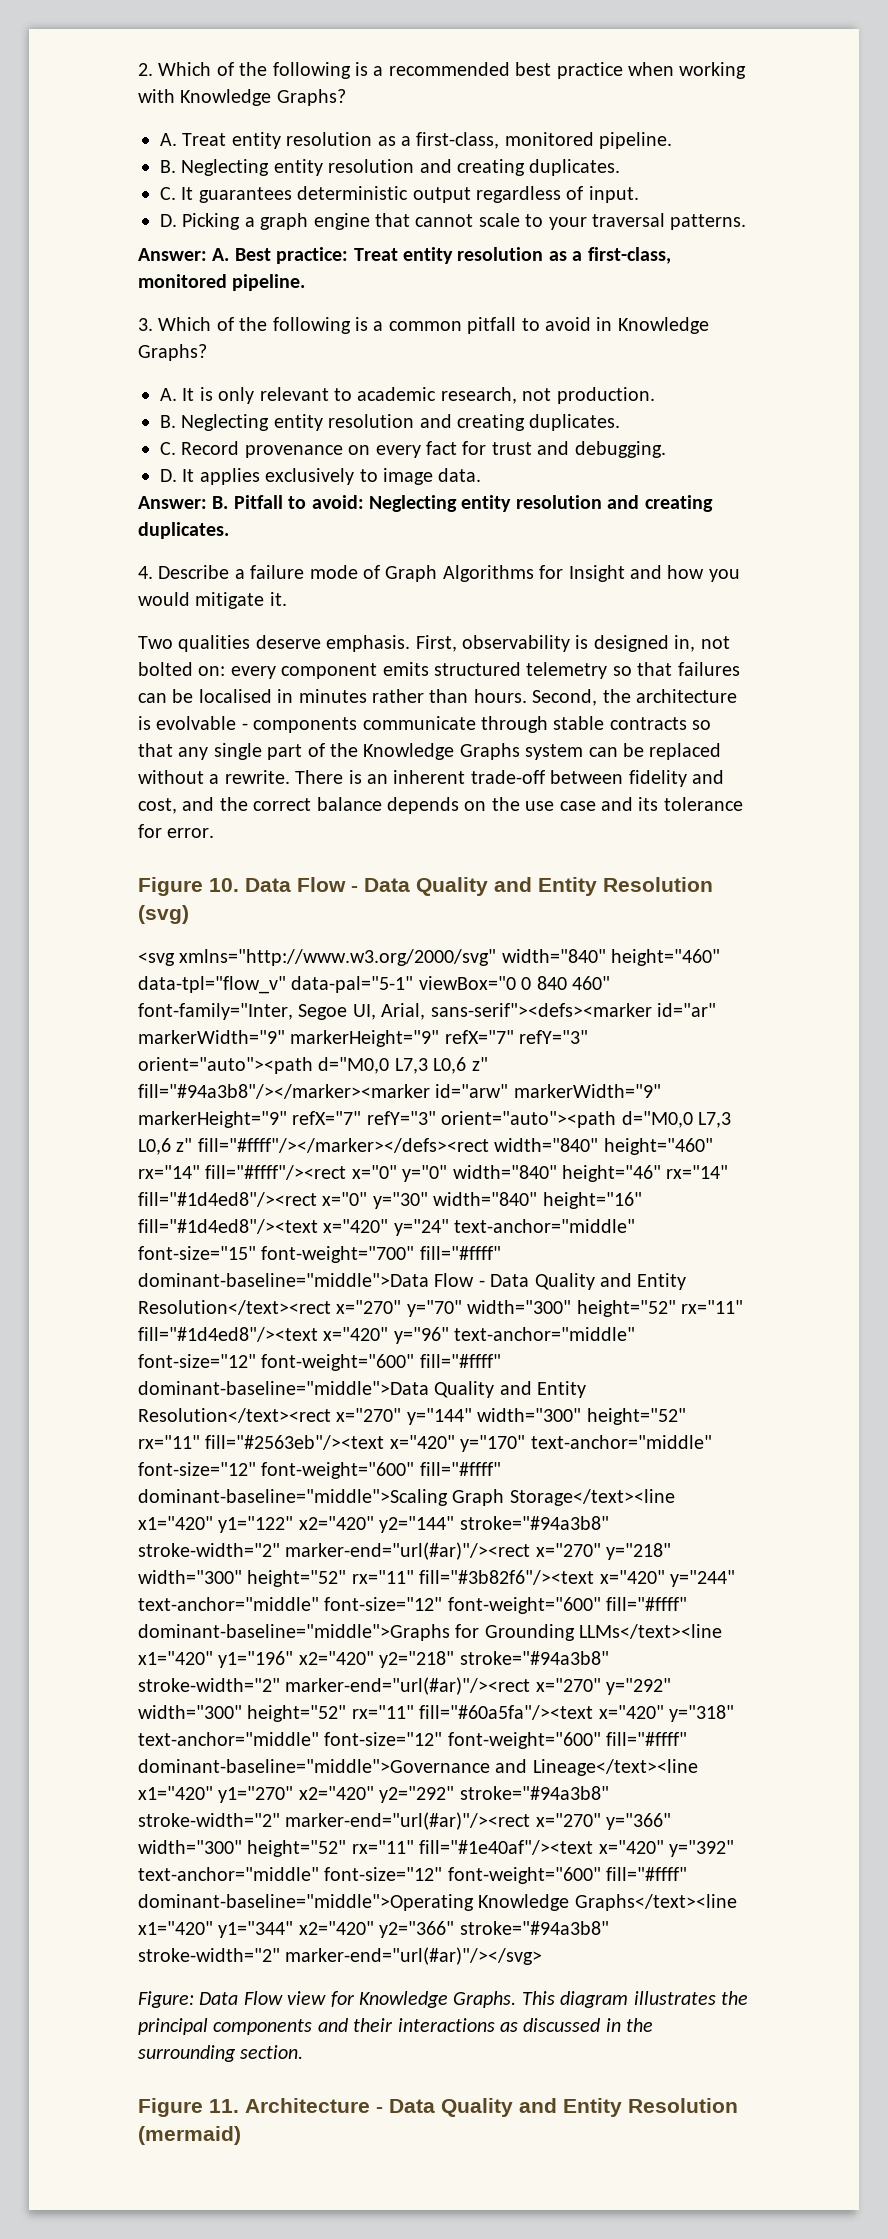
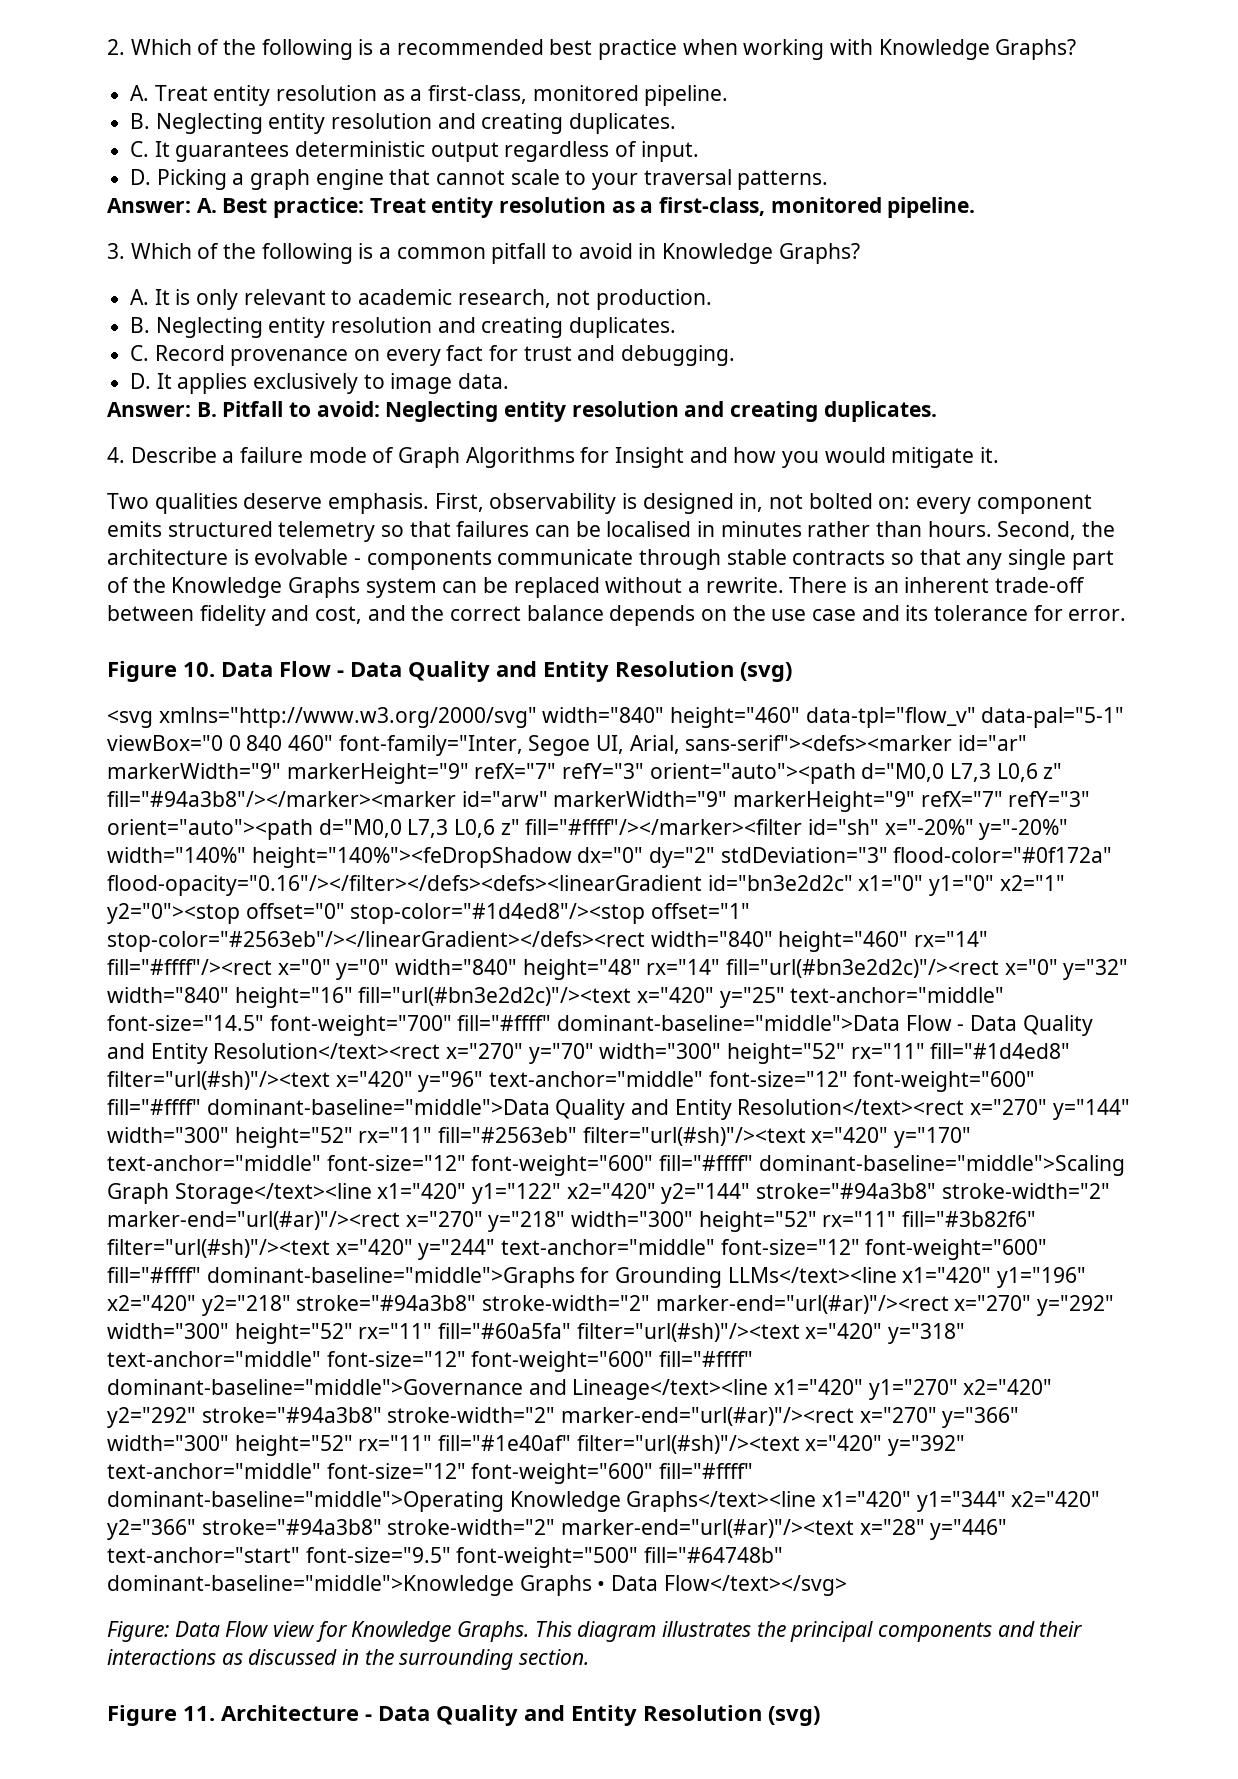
- <svg xmlns="http://www.w3.org/2000/svg" width="840" height="460" data-tpl="flow_v" data-pal="5-1" viewBox="0 0 840 460" font-family="Inter, Segoe UI, Arial, sans-serif"><defs><marker id="ar" markerWidth="9" markerHeight="9" refX="7" refY="3" orient="auto"><path d="M0,0 L7,3 L0,6 z" fill="#94a3b8"/></marker><marker id="arw" markerWidth="9" markerHeight="9" refX="7" refY="3" orient="auto"><path d="M0,0 L7,3 L0,6 z" fill="#ffff"/></marker></defs><rect width="840" height="460" rx="14" fill="#ffff"/><rect x="0" y="0" width="840" height="46" rx="14" fill="#1d4ed8"/><rect x="0" y="30" width="840" height="16" fill="#1d4ed8"/><text x="420" y="24" text-anchor="middle" font-size="15" font-weight="700" fill="#ffff" dominant-baseline="middle">Data Flow - Data Quality and Entity Resolution</text><rect x="270" y="70" width="300" height="52" rx="11" fill="#1d4ed8"/><text x="420" y="96" text-anchor="middle" font-size="12" font-weight="600" fill="#ffff" dominant-baseline="middle">Data Quality and Entity Resolution</text><rect x="270" y="144" width="300" height="52" rx="11" fill="#2563eb"/><text x="420" y="170" text-anchor="middle" font-size="12" font-weight="600" fill="#ffff" dominant-baseline="middle">Scaling Graph Storage</text><line x1="420" y1="122" x2="420" y2="144" stroke="#94a3b8" stroke-width="2" marker-end="url(#ar)"/><rect x="270" y="218" width="300" height="52" rx="11" fill="#3b82f6"/><text x="420" y="244" text-anchor="middle" font-size="12" font-weight="600" fill="#ffff" dominant-baseline="middle">Graphs for Grounding LLMs</text><line x1="420" y1="196" x2="420" y2="218" stroke="#94a3b8" stroke-width="2" marker-end="url(#ar)"/><rect x="270" y="292" width="300" height="52" rx="11" fill="#60a5fa"/><text x="420" y="318" text-anchor="middle" font-size="12" font-weight="600" fill="#ffff" dominant-baseline="middle">Governance and Lineage</text><line x1="420" y1="270" x2="420" y2="292" stroke="#94a3b8" stroke-width="2" marker-end="url(#ar)"/><rect x="270" y="366" width="300" height="52" rx="11" fill="#1e40af"/><text x="420" y="392" text-anchor="middle" font-size="12" font-weight="600" fill="#ffff" dominant-baseline="middle">Operating Knowledge Graphs</text><line x1="420" y1="344" x2="420" y2="366" stroke="#94a3b8" stroke-width="2" marker-end="url(#ar)"/></svg>
+ <svg xmlns="http://www.w3.org/2000/svg" width="840" height="460" data-tpl="flow_v" data-pal="5-1" viewBox="0 0 840 460" font-family="Inter, Segoe UI, Arial, sans-serif"><defs><marker id="ar" markerWidth="9" markerHeight="9" refX="7" refY="3" orient="auto"><path d="M0,0 L7,3 L0,6 z" fill="#94a3b8"/></marker><marker id="arw" markerWidth="9" markerHeight="9" refX="7" refY="3" orient="auto"><path d="M0,0 L7,3 L0,6 z" fill="#ffff"/></marker><filter id="sh" x="-20%" y="-20%" width="140%" height="140%"><feDropShadow dx="0" dy="2" stdDeviation="3" flood-color="#0f172a" flood-opacity="0.16"/></filter></defs><defs><linearGradient id="bn3e2d2c" x1="0" y1="0" x2="1" y2="0"><stop offset="0" stop-color="#1d4ed8"/><stop offset="1" stop-color="#2563eb"/></linearGradient></defs><rect width="840" height="460" rx="14" fill="#ffff"/><rect x="0" y="0" width="840" height="48" rx="14" fill="url(#bn3e2d2c)"/><rect x="0" y="32" width="840" height="16" fill="url(#bn3e2d2c)"/><text x="420" y="25" text-anchor="middle" font-size="14.5" font-weight="700" fill="#ffff" dominant-baseline="middle">Data Flow - Data Quality and Entity Resolution</text><rect x="270" y="70" width="300" height="52" rx="11" fill="#1d4ed8" filter="url(#sh)"/><text x="420" y="96" text-anchor="middle" font-size="12" font-weight="600" fill="#ffff" dominant-baseline="middle">Data Quality and Entity Resolution</text><rect x="270" y="144" width="300" height="52" rx="11" fill="#2563eb" filter="url(#sh)"/><text x="420" y="170" text-anchor="middle" font-size="12" font-weight="600" fill="#ffff" dominant-baseline="middle">Scaling Graph Storage</text><line x1="420" y1="122" x2="420" y2="144" stroke="#94a3b8" stroke-width="2" marker-end="url(#ar)"/><rect x="270" y="218" width="300" height="52" rx="11" fill="#3b82f6" filter="url(#sh)"/><text x="420" y="244" text-anchor="middle" font-size="12" font-weight="600" fill="#ffff" dominant-baseline="middle">Graphs for Grounding LLMs</text><line x1="420" y1="196" x2="420" y2="218" stroke="#94a3b8" stroke-width="2" marker-end="url(#ar)"/><rect x="270" y="292" width="300" height="52" rx="11" fill="#60a5fa" filter="url(#sh)"/><text x="420" y="318" text-anchor="middle" font-size="12" font-weight="600" fill="#ffff" dominant-baseline="middle">Governance and Lineage</text><line x1="420" y1="270" x2="420" y2="292" stroke="#94a3b8" stroke-width="2" marker-end="url(#ar)"/><rect x="270" y="366" width="300" height="52" rx="11" fill="#1e40af" filter="url(#sh)"/><text x="420" y="392" text-anchor="middle" font-size="12" font-weight="600" fill="#ffff" dominant-baseline="middle">Operating Knowledge Graphs</text><line x1="420" y1="344" x2="420" y2="366" stroke="#94a3b8" stroke-width="2" marker-end="url(#ar)"/><text x="28" y="446" text-anchor="start" font-size="9.5" font-weight="500" fill="#64748b" dominant-baseline="middle">Knowledge Graphs • Data Flow</text></svg>
- Figure 11. Architecture - Data Quality and Entity Resolution (mermaid)
+ Figure 11. Architecture - Data Quality and Entity Resolution (svg)

